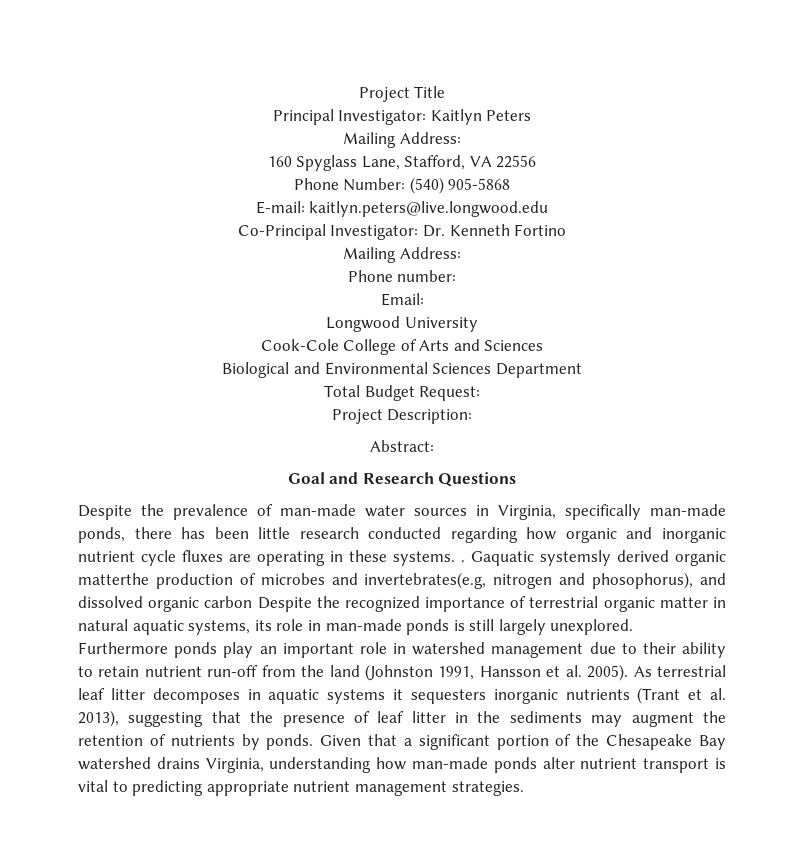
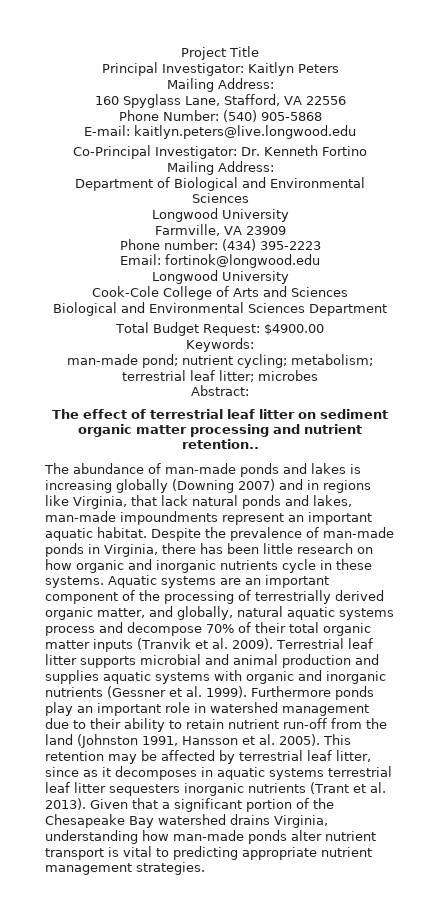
+ Department of Biological and Environmental Sciences
+ Longwood University
+ Farmville, VA 23909
- Phone number:
+ Phone number: (434) 395-2223
- Email:
+ Email: fortinok@longwood.edu
- Total Budget Request:
- Project Description:
+ Total Budget Request: $4900.00
+ Keywords:
+ man-made pond; nutrient cycling; metabolism; terrestrial leaf litter; microbes
  Abstract:
- Goal and Research Questions
- Despite the prevalence of man-made water sources in Virginia, specifically man-made ponds, there has been little research conducted regarding how organic and inorganic nutrient cycle fluxes are operating in these systems. . Gaquatic systemsly derived organic matterthe production of microbes and invertebrates(e.g, nitrogen and phosophorus), and dissolved organic carbon Despite the recognized importance of terrestrial organic matter in natural aquatic systems, its role in man-made ponds is still largely unexplored.
+ The effect of terrestrial leaf litter on sediment organic matter processing and nutrient retention..
+ The abundance of man-made ponds and lakes is increasing globally (Downing 2007) and in regions like Virginia, that lack natural ponds and lakes, man-made impoundments represent an important aquatic habitat. Despite the prevalence of man-made ponds in Virginia, there has been little research on how organic and inorganic nutrients cycle in these systems. Aquatic systems are an important component of the processing of terrestrially derived organic matter, and globally, natural aquatic systems process and decompose 70% of their total organic matter inputs (Tranvik et al. 2009). Terrestrial leaf litter supports microbial and animal production and supplies aquatic systems with organic and inorganic nutrients (Gessner et al. 1999).
- As terrestrial leaf litter decomposes in aquatic systems it sequesters inorganic nutrients (Trant et al. 2013), suggesting that the presence of leaf litter in the sediments may augment the retention of nutrients by ponds.
+ This retention may be affected by terrestrial leaf litter, since as it decomposes in aquatic systems terrestrial leaf litter sequesters inorganic nutrients (Trant et al. 2013).

